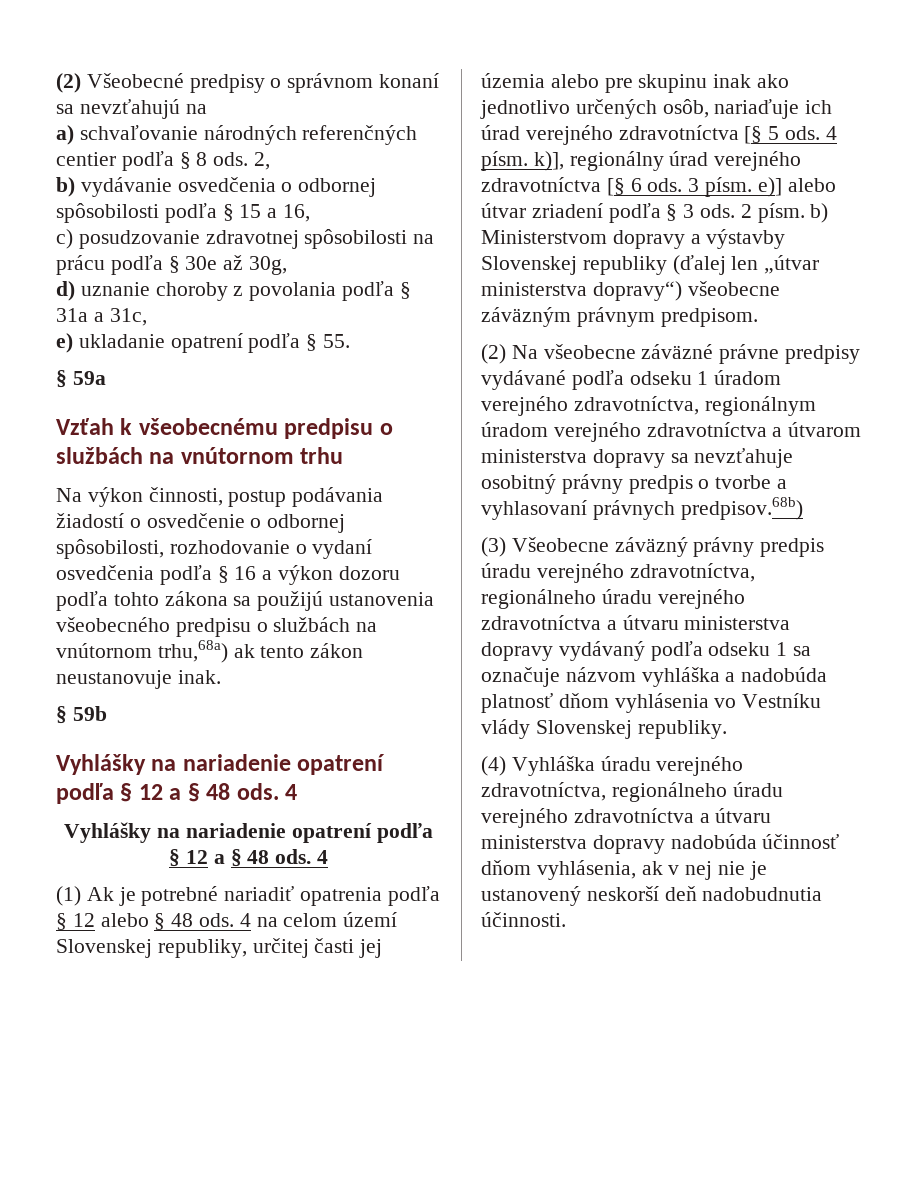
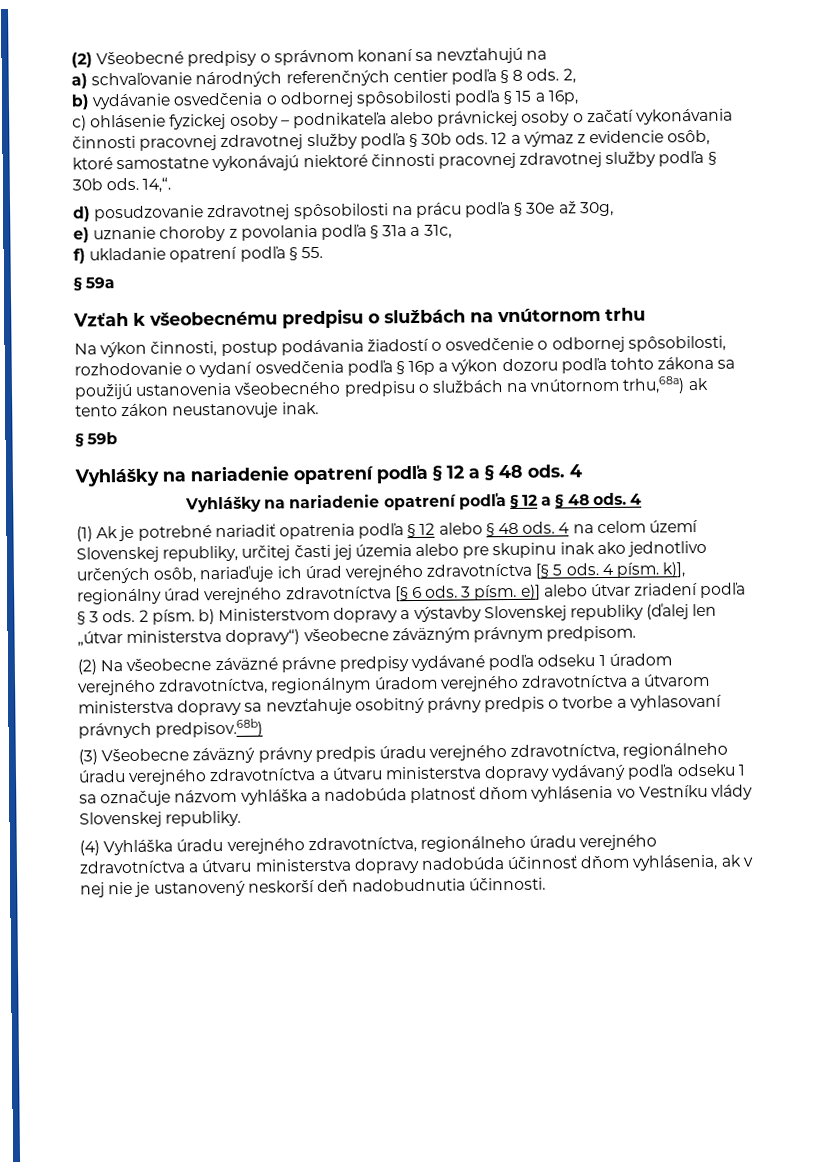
- b) vydávanie osvedčenia o odbornej spôsobilosti podľa § 15 a 16,
+ b) vydávanie osvedčenia o odbornej spôsobilosti podľa § 15 a 16p,
- c) posudzovanie zdravotnej spôsobilosti na prácu podľa § 30e až 30g,
+ c) ohlásenie fyzickej osoby – podnikateľa alebo právnickej osoby o začatí vykonávania činnosti pracovnej zdravotnej služby podľa § 30b ods. 12 a výmaz z evidencie osôb, ktoré samostatne vykonávajú niektoré činnosti pracovnej zdravotnej služby podľa § 30b ods. 14,“.
+ d) posudzovanie zdravotnej spôsobilosti na prácu podľa § 30e až 30g,
- d) uznanie choroby z povolania podľa § 31a a 31c,
+ e) uznanie choroby z povolania podľa § 31a a 31c,
- e) ukladanie opatrení podľa § 55.
+ f) ukladanie opatrení podľa § 55.
- Na výkon činnosti, postup podávania žiadostí o osvedčenie o odbornej spôsobilosti, rozhodovanie o vydaní osvedčenia podľa § 16 a výkon dozoru podľa tohto zákona sa použijú ustanovenia všeobecného predpisu o službách na vnútornom trhu,68a) ak tento zákon neustanovuje inak.
+ Na výkon činnosti, postup podávania žiadostí o osvedčenie o odbornej spôsobilosti, rozhodovanie o vydaní osvedčenia podľa § 16p a výkon dozoru podľa tohto zákona sa použijú ustanovenia všeobecného predpisu o službách na vnútornom trhu,68a) ak tento zákon neustanovuje inak.

